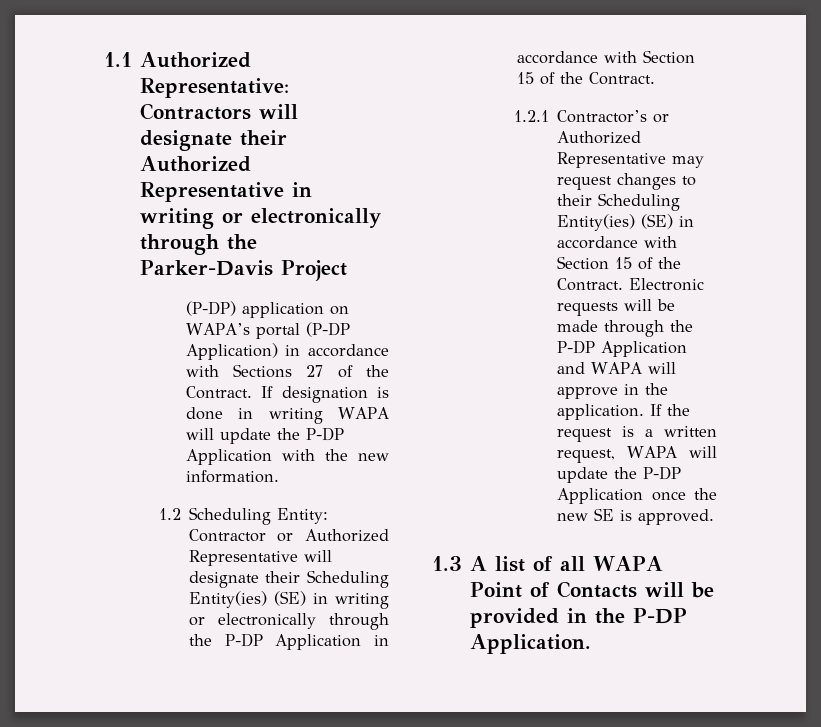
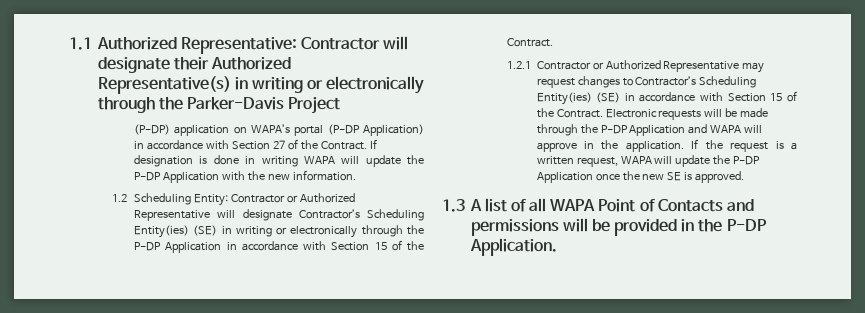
- 1.1 Authorized Representative: Contractors will designate their Authorized Representative in writing or electronically through the Parker-Davis Project
+ 1.1 Authorized Representative: Contractor will designate their Authorized Representative(s) in writing or electronically through the Parker-Davis Project
- (P-DP) application on WAPA’s portal (P-DP Application) in accordance with Sections 27 of the Contract.
+ (P-DP) application on WAPA’s portal (P-DP Application) in accordance with Section 27 of the Contract.
- 1.2 Scheduling Entity: Contractor or Authorized Representative will designate their Scheduling Entity(ies) (SE) in writing or electronically through the P-DP Application in accordance with Section 15 of the Contract.
+ 1.2 Scheduling Entity: Contractor or Authorized Representative will designate Contractor’s Scheduling Entity(ies) (SE) in writing or electronically through the P-DP Application in accordance with Section 15 of the Contract.
- 1.2.1 Contractor’s or Authorized Representative may request changes to their Scheduling Entity(ies) (SE) in accordance with Section 15 of the Contract.
+ 1.2.1 Contractor or Authorized Representative may request changes to Contractor’s Scheduling Entity(ies) (SE) in accordance with Section 15 of the Contract.
- 1.3 A list of all WAPA Point of Contacts will be provided in the P-DP Application.
+ 1.3 A list of all WAPA Point of Contacts and permissions will be provided in the P-DP Application.

